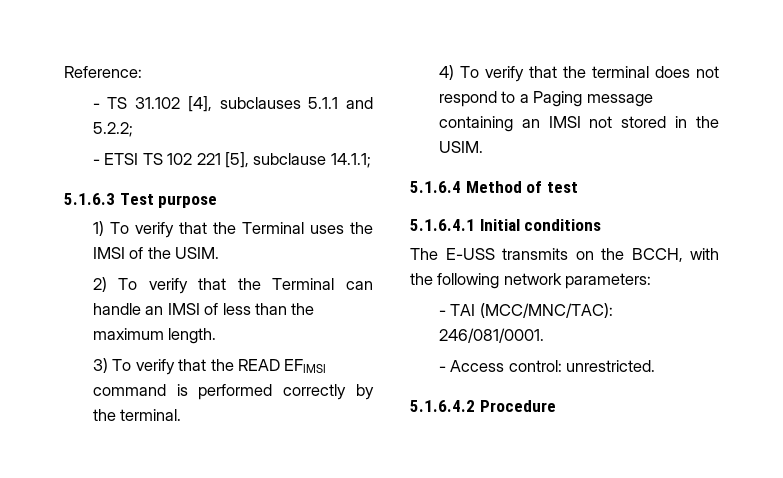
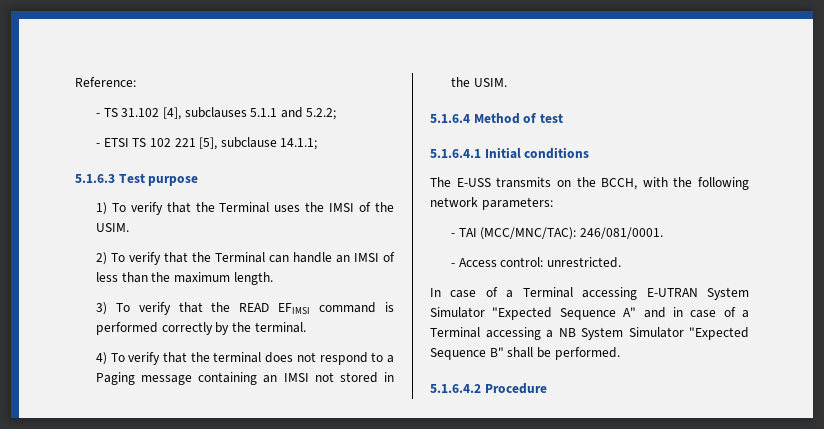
+ In case of a Terminal accessing E-UTRAN System Simulator "Expected Sequence A" and in case of a Terminal accessing a NB System Simulator "Expected Sequence B" shall be performed.

